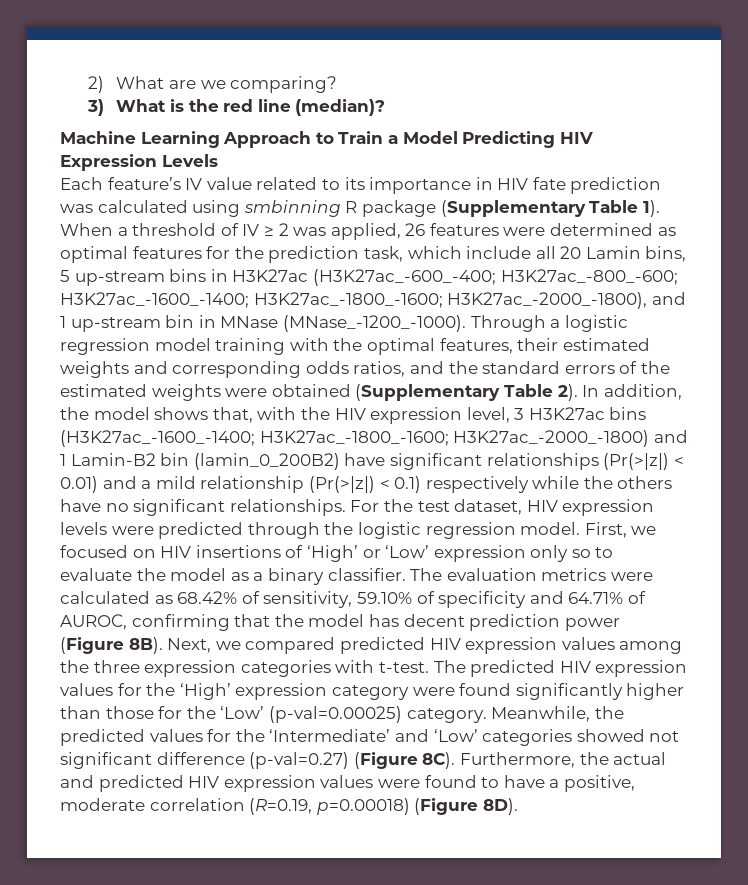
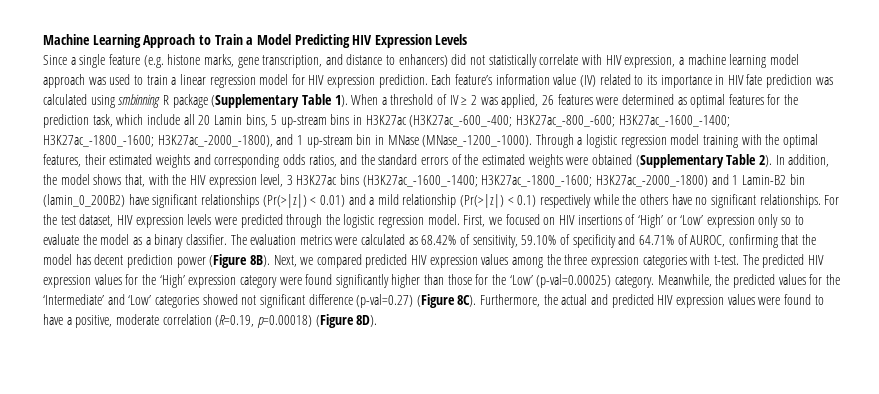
- 2) What are we comparing?
- 3) What is the red line (median)?
- Each feature’s IV value related to its importance in HIV fate prediction was calculated using smbinning R package (Supplementary Table 1).
+ Since a single feature (e.g. histone marks, gene transcription, and distance to enhancers) did not statistically correlate with HIV expression, a machine learning model approach was used to train a linear regression model for HIV expression prediction. Each feature’s information value (IV) related to its importance in HIV fate prediction was calculated using smbinning R package (Supplementary Table 1).

